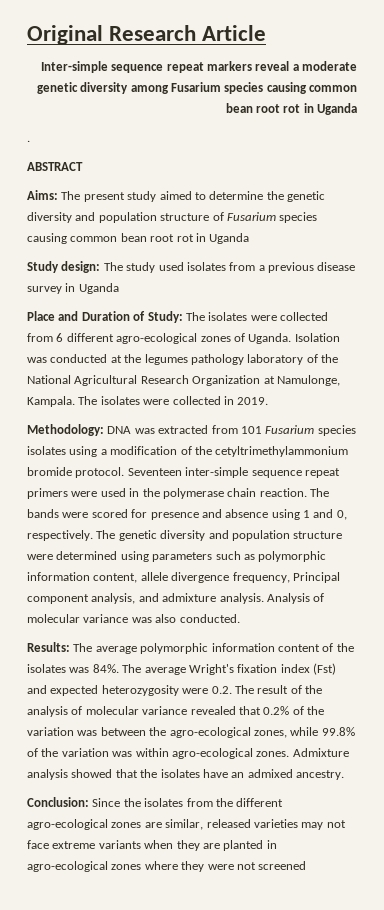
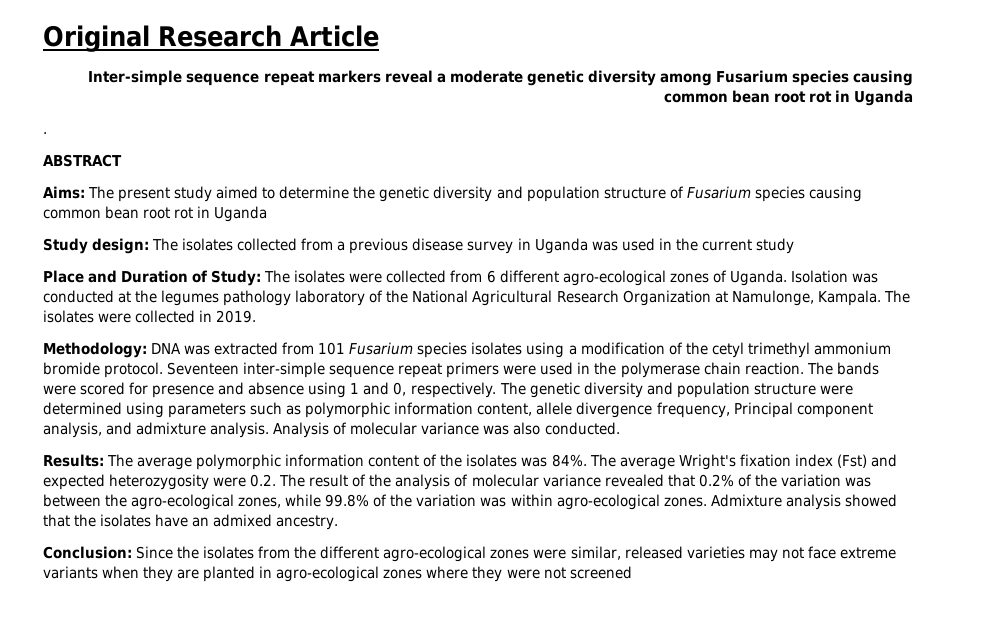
- Study design: The study used isolates from a previous disease survey in Uganda
+ Study design: The isolates collected from a previous disease survey in Uganda was used in the current study
- Methodology: DNA was extracted from 101 Fusarium species isolates using a modification of the cetyltrimethylammonium bromide protocol.
+ Methodology: DNA was extracted from 101 Fusarium species isolates using a modification of the cetyl trimethyl ammonium bromide protocol.
- Conclusion: Since the isolates from the different agro-ecological zones are similar, released varieties may not face extreme variants when they are planted in agro-ecological zones where they were not screened
+ Conclusion: Since the isolates from the different agro-ecological zones were similar, released varieties may not face extreme variants when they are planted in agro-ecological zones where they were not screened

